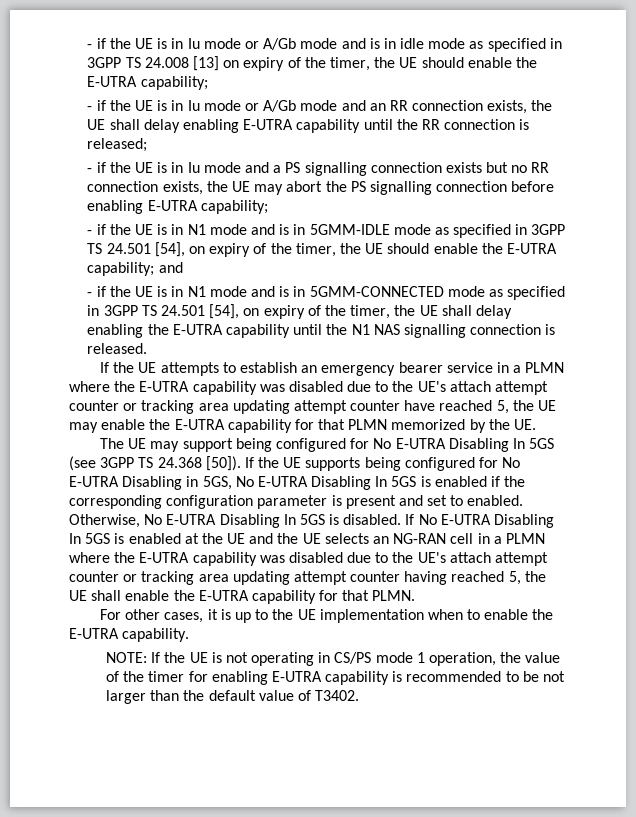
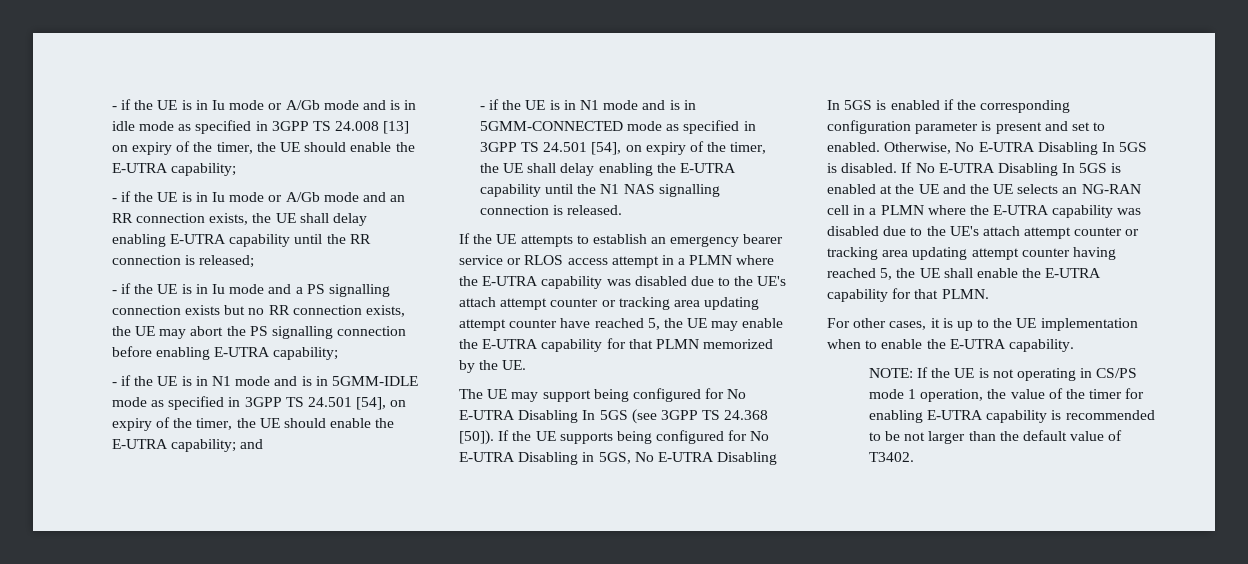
- If the UE attempts to establish an emergency bearer service in a PLMN where the E-UTRA capability was disabled due to the UE's attach attempt counter or tracking area updating attempt counter have reached 5, the UE may enable the E-UTRA capability for that PLMN memorized by the UE.
+ If the UE attempts to establish an emergency bearer service or RLOS access attempt in a PLMN where the E-UTRA capability was disabled due to the UE's attach attempt counter or tracking area updating attempt counter have reached 5, the UE may enable the E-UTRA capability for that PLMN memorized by the UE.

